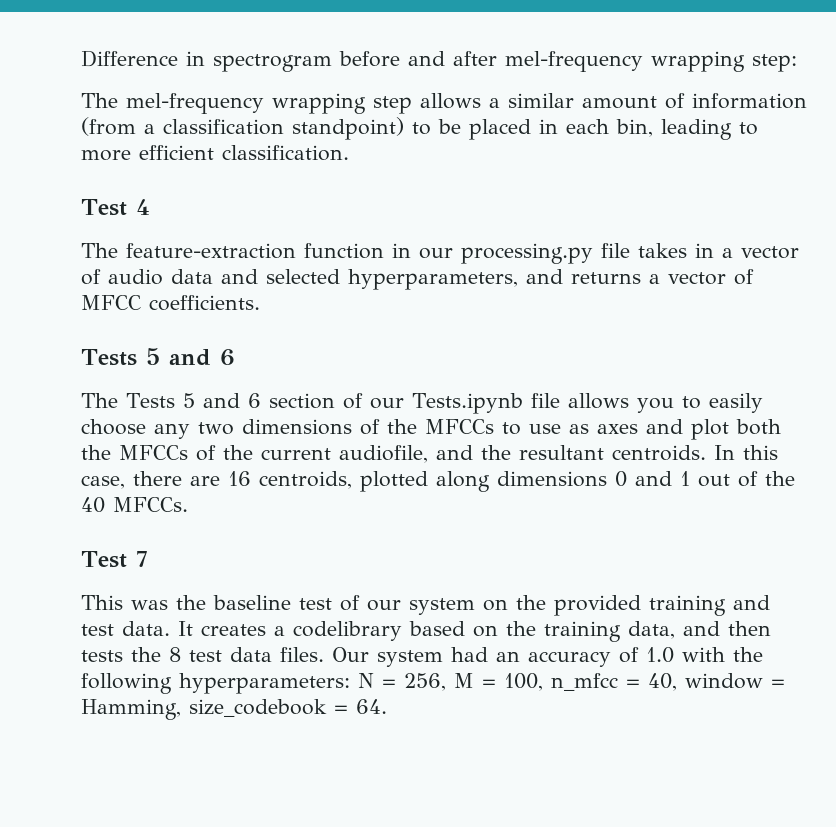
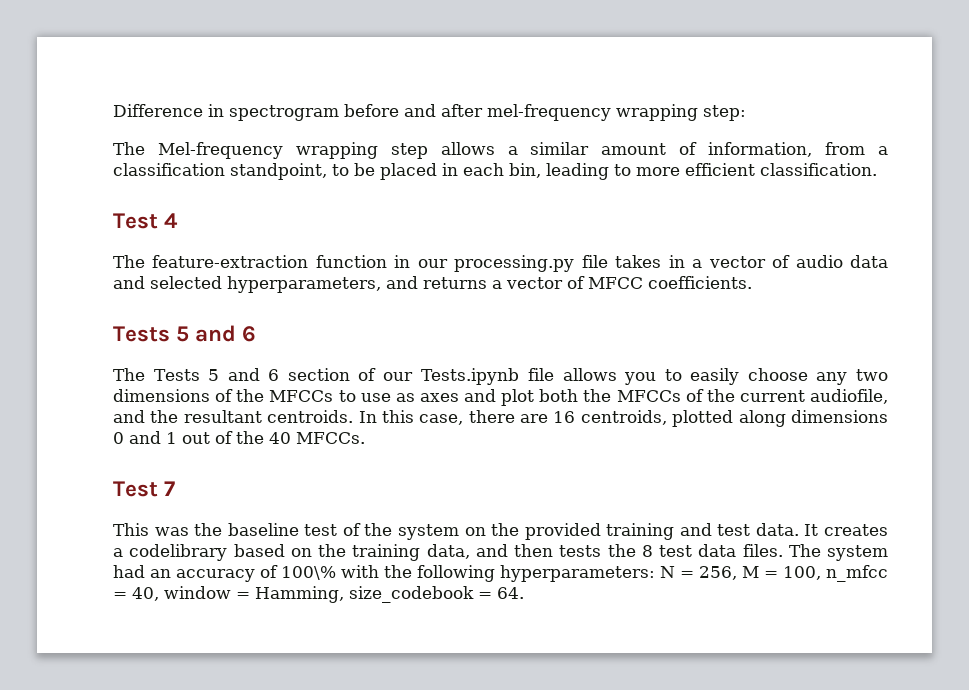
- The mel-frequency wrapping step allows a similar amount of information (from a classification standpoint) to be placed in each bin, leading to more efficient classification.
+ The Mel-frequency wrapping step allows a similar amount of information, from a classification standpoint, to be placed in each bin, leading to more efficient classification.
- This was the baseline test of our system on the provided training and test data.
+ This was the baseline test of the system on the provided training and test data.
- Our system had an accuracy of 1.0 with the following hyperparameters: N = 256, M = 100, n_mfcc = 40, window = Hamming, size_codebook = 64.
+ The system had an accuracy of 100\% with the following hyperparameters: N = 256, M = 100, n_mfcc = 40, window = Hamming, size_codebook = 64.

